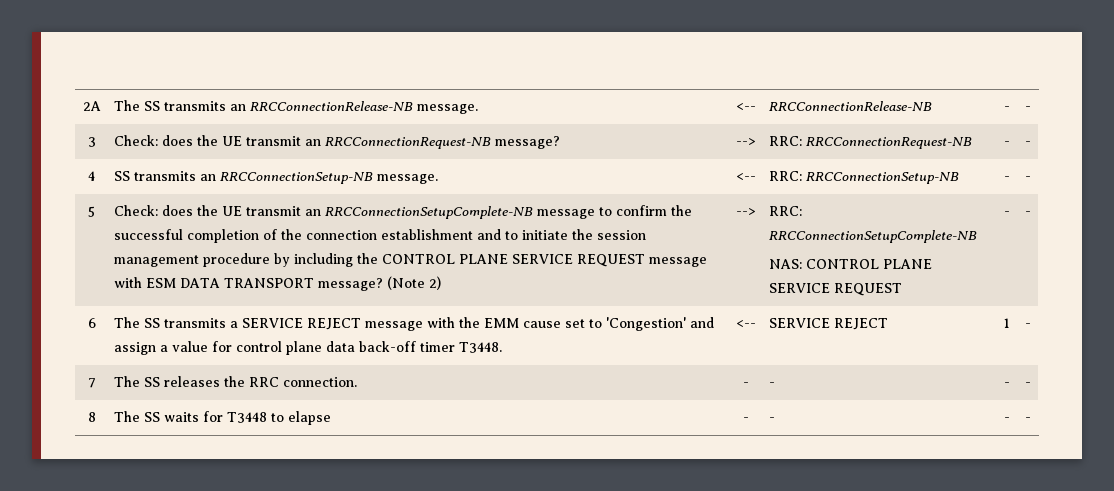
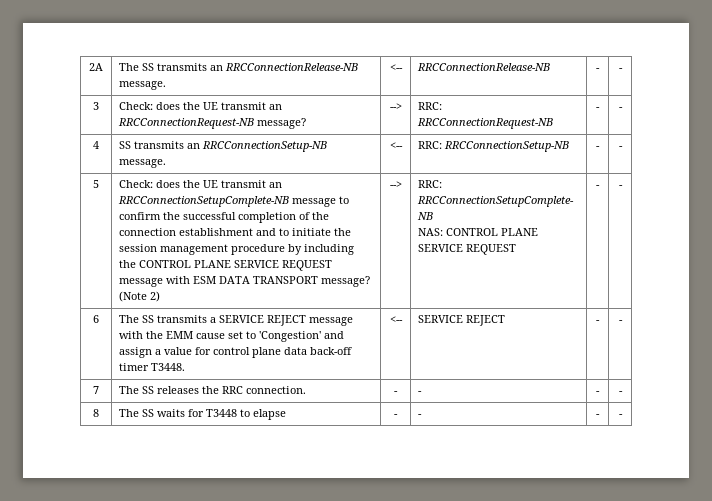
- 6 | The SS transmits a SERVICE REJECT message with the EMM cause set to 'Congestion' and assign a value for control plane data back-off timer T3448. | <-- | SERVICE REJECT | 1 | -
+ 6 | The SS transmits a SERVICE REJECT message with the EMM cause set to 'Congestion' and assign a value for control plane data back-off timer T3448. | <-- | SERVICE REJECT | - | -

